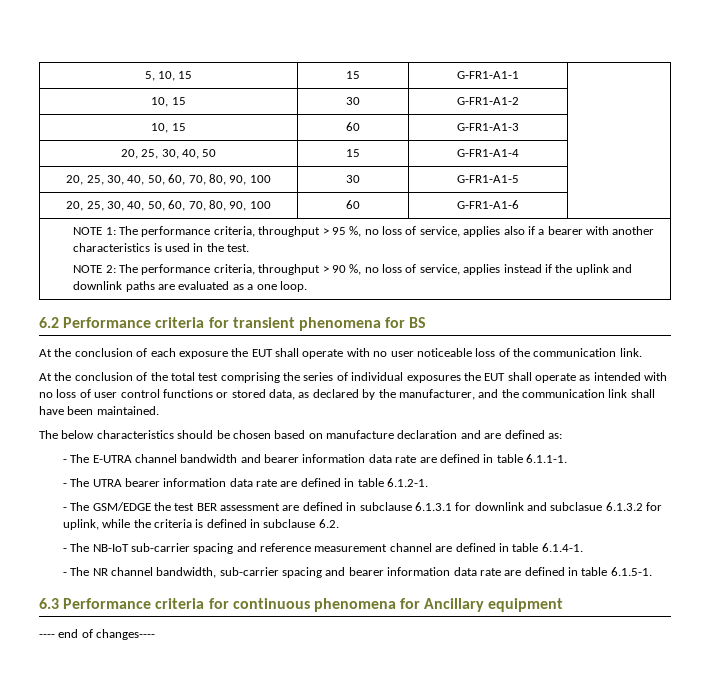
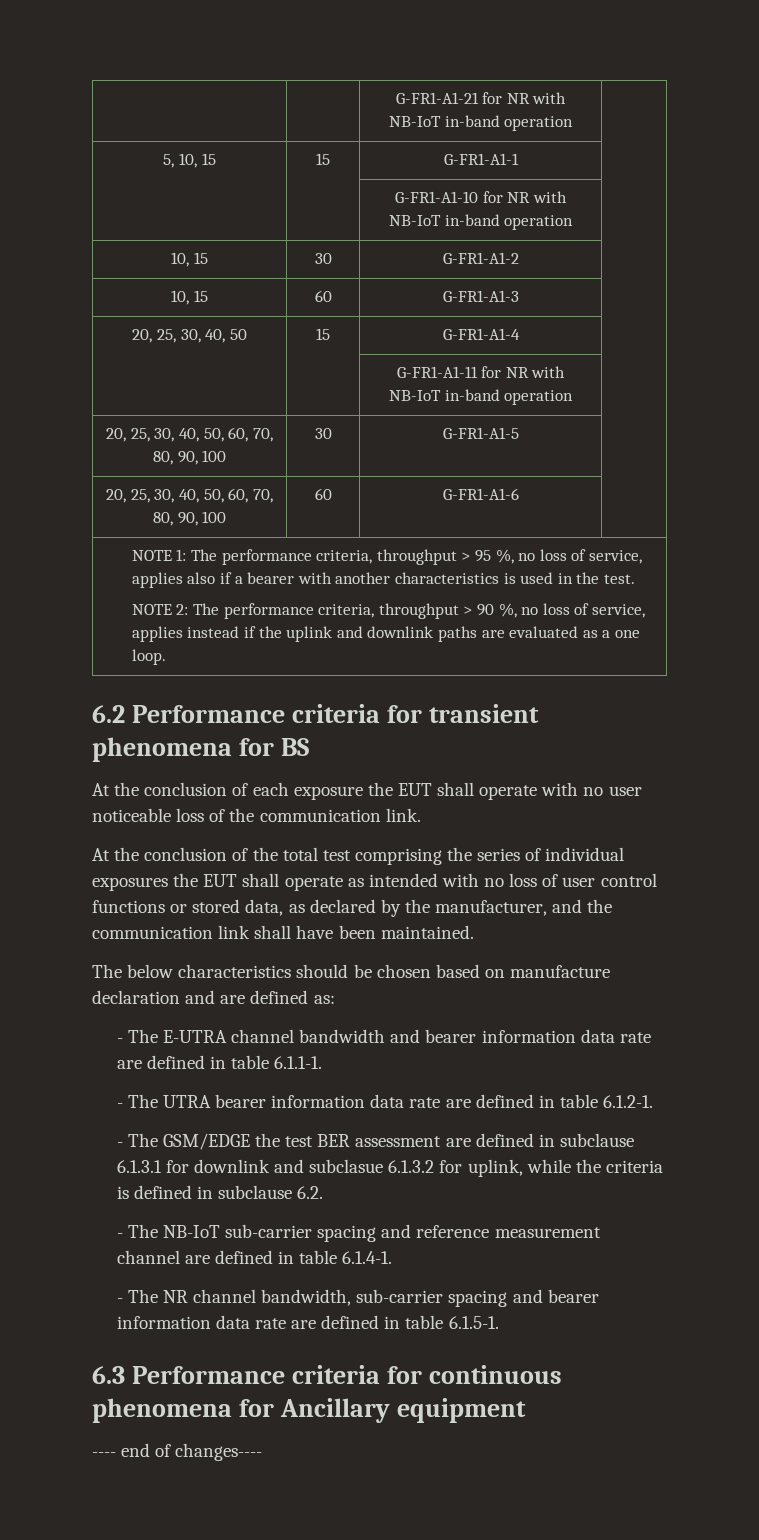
+ | | G-FR1-A1-21 for NR with NB-IoT in-band operation |
+ | | G-FR1-A1-10 for NR with NB-IoT in-band operation |
+ | | G-FR1-A1-11 for NR with NB-IoT in-band operation |

